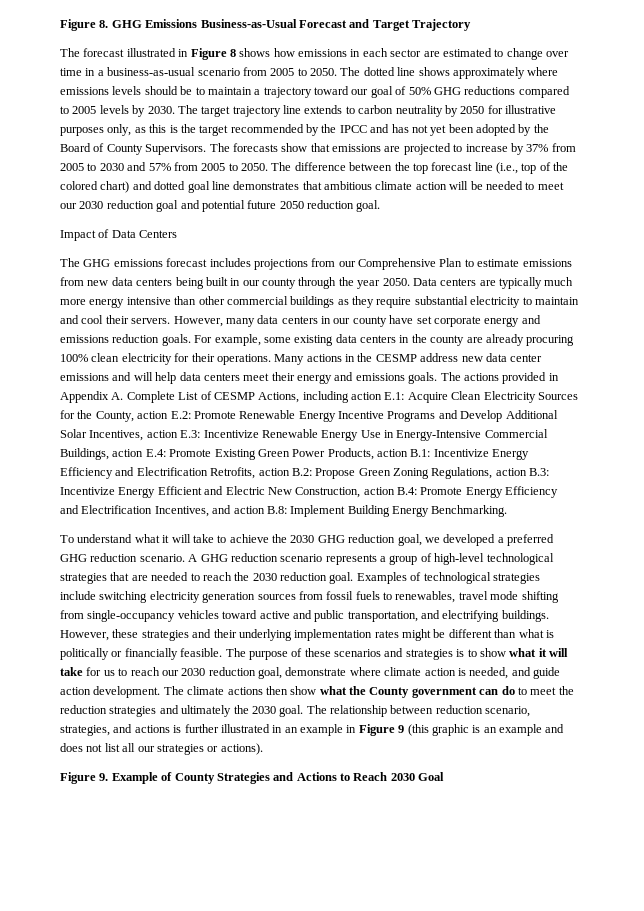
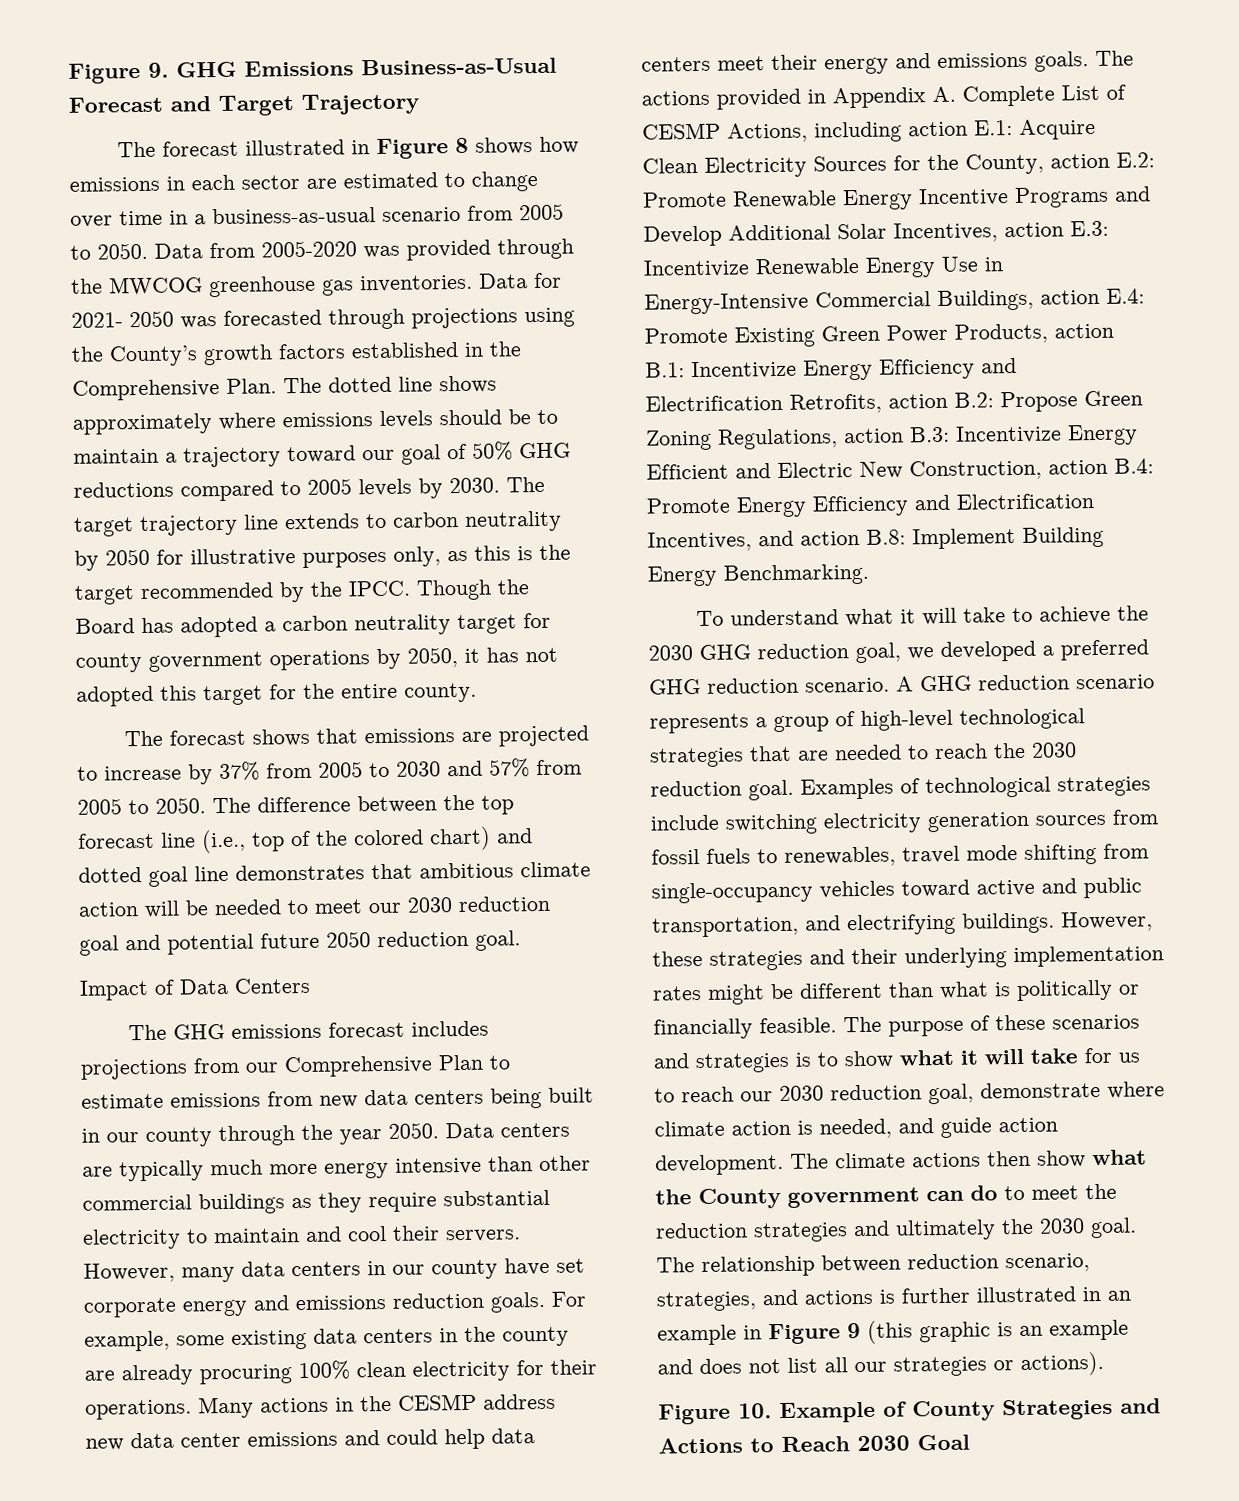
- Figure 8. GHG Emissions Business-as-Usual Forecast and Target Trajectory
+ Figure 9. GHG Emissions Business-as-Usual Forecast and Target Trajectory
+ Data from 2005-2020 was provided through the MWCOG greenhouse gas inventories. Data for 2021- 2050 was forecasted through projections using the County’s growth factors established in the Comprehensive Plan.
- The target trajectory line extends to carbon neutrality by 2050 for illustrative purposes only, as this is the target recommended by the IPCC and has not yet been adopted by the Board of County Supervisors. The forecasts show that emissions are projected to increase by 37% from 2005 to 2030 and 57% from 2005 to 2050.
+ The target trajectory line extends to carbon neutrality by 2050 for illustrative purposes only, as this is the target recommended by the IPCC. Though the Board has adopted a carbon neutrality target for county government operations by 2050, it has not adopted this target for the entire county.
+ The forecast shows that emissions are projected to increase by 37% from 2005 to 2030 and 57% from 2005 to 2050.
- Many actions in the CESMP address new data center emissions and will help data centers meet their energy and emissions goals.
+ Many actions in the CESMP address new data center emissions and could help data centers meet their energy and emissions goals.
- Figure 9. Example of County Strategies and Actions to Reach 2030 Goal
+ Figure 10. Example of County Strategies and Actions to Reach 2030 Goal

